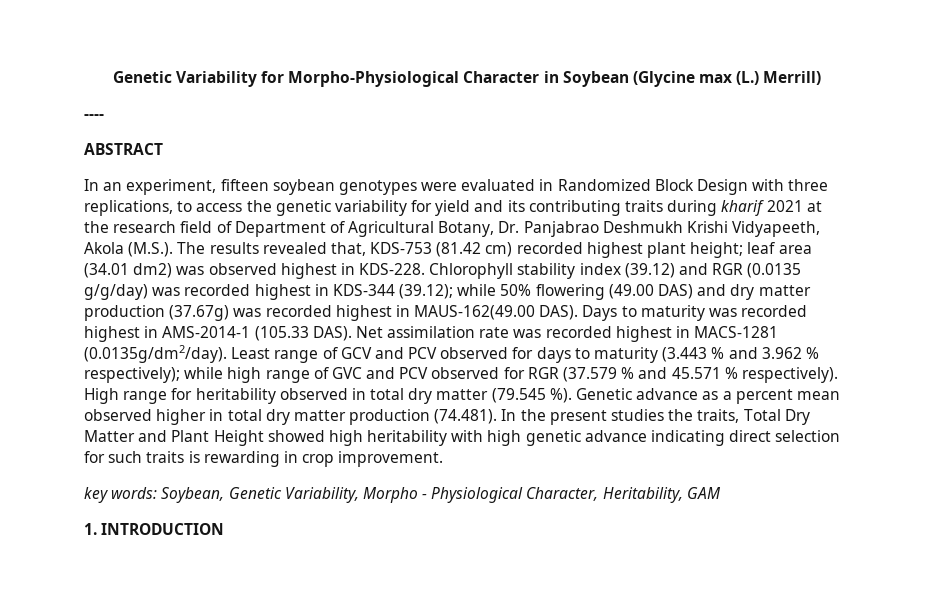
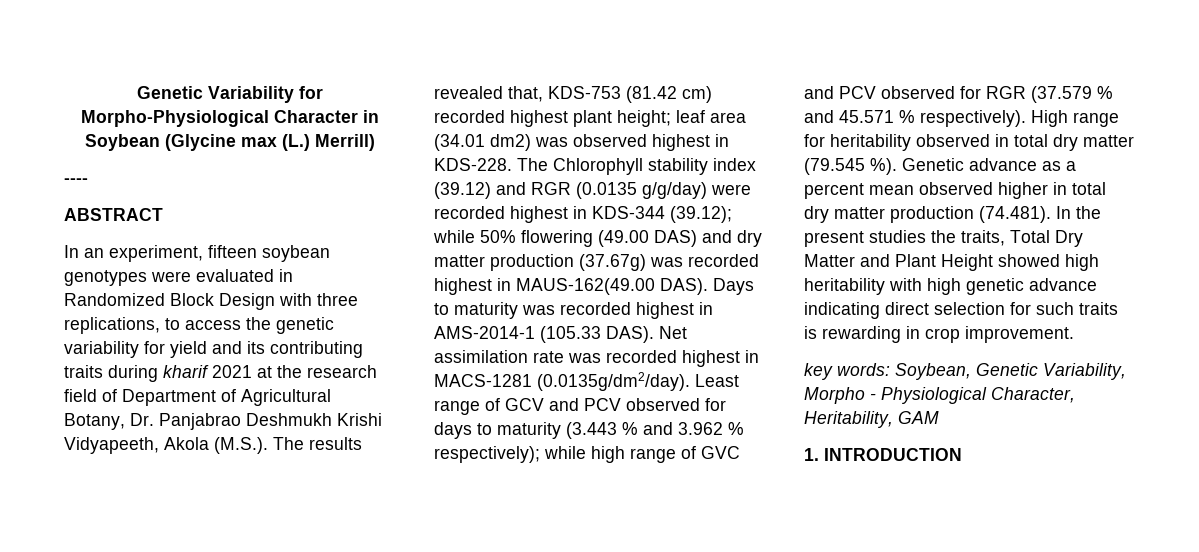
- Chlorophyll stability index (39.12) and RGR (0.0135 g/g/day) was recorded highest in KDS-344 (39.12); while 50% flowering (49.00 DAS) and dry matter production (37.67g) was recorded highest in MAUS-162(49.00 DAS).
+ The Chlorophyll stability index (39.12) and RGR (0.0135 g/g/day) were recorded highest in KDS-344 (39.12); while 50% flowering (49.00 DAS) and dry matter production (37.67g) was recorded highest in MAUS-162(49.00 DAS).

